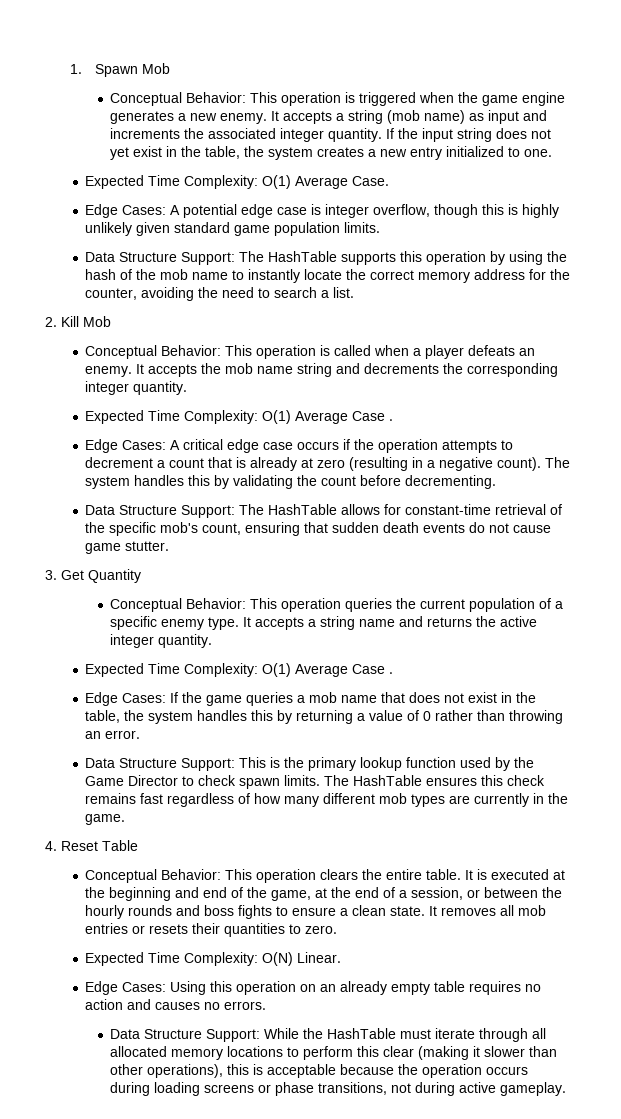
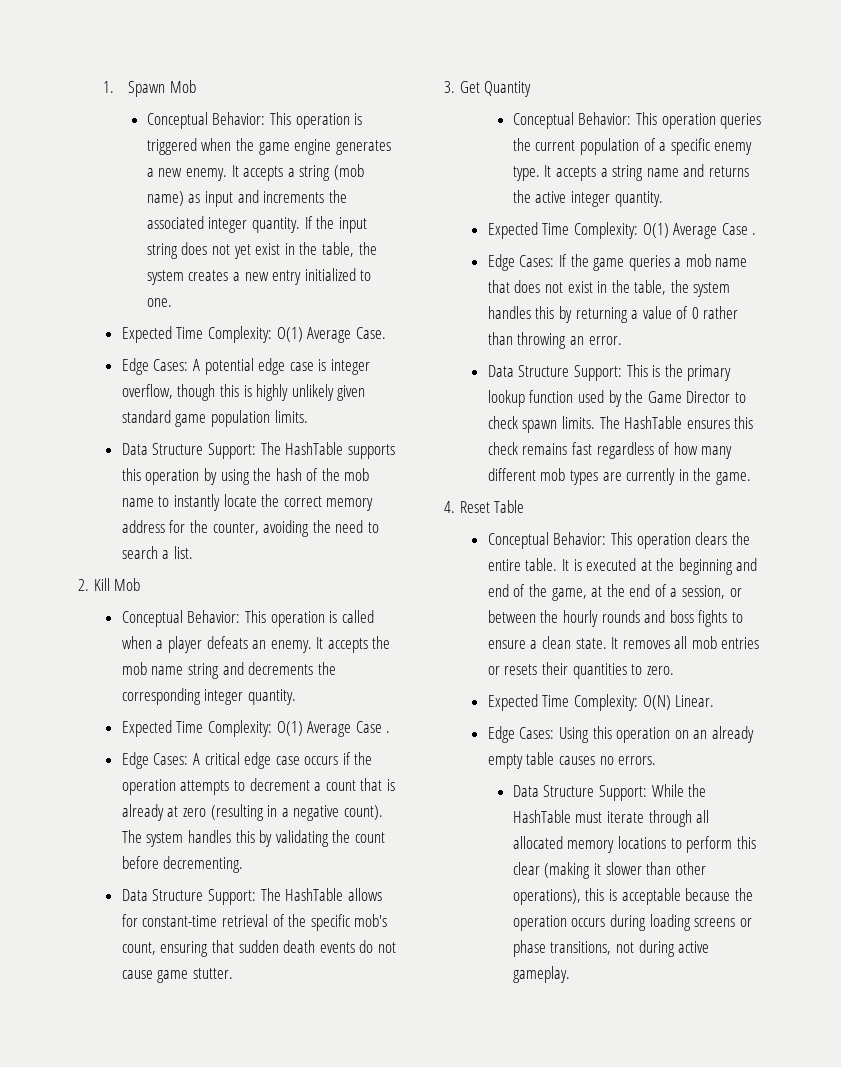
- Edge Cases: Using this operation on an already empty table requires no action and causes no errors.
+ Edge Cases: Using this operation on an already empty table causes no errors.

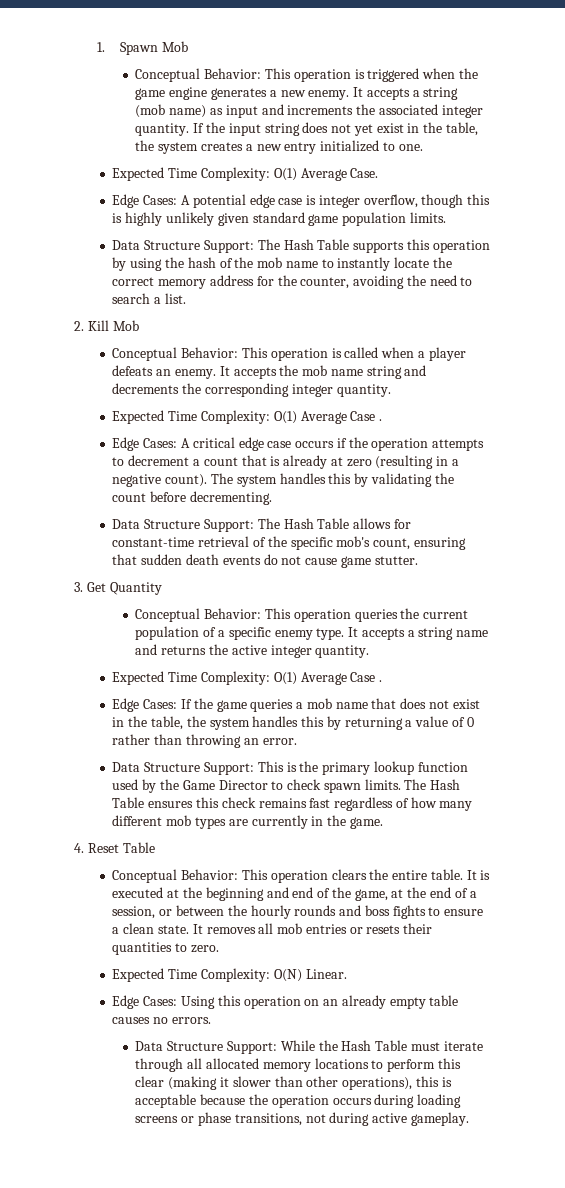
- Data Structure Support: The HashTable supports this operation by using the hash of the mob name to instantly locate the correct memory address for the counter, avoiding the need to search a list.
+ Data Structure Support: The Hash Table supports this operation by using the hash of the mob name to instantly locate the correct memory address for the counter, avoiding the need to search a list.
- Data Structure Support: The HashTable allows for constant-time retrieval of the specific mob's count, ensuring that sudden death events do not cause game stutter.
+ Data Structure Support: The Hash Table allows for constant-time retrieval of the specific mob's count, ensuring that sudden death events do not cause game stutter.
- The HashTable ensures this check remains fast regardless of how many different mob types are currently in the game.
+ The Hash Table ensures this check remains fast regardless of how many different mob types are currently in the game.
- Data Structure Support: While the HashTable must iterate through all allocated memory locations to perform this clear (making it slower than other operations), this is acceptable because the operation occurs during loading screens or phase transitions, not during active gameplay.
+ Data Structure Support: While the Hash Table must iterate through all allocated memory locations to perform this clear (making it slower than other operations), this is acceptable because the operation occurs during loading screens or phase transitions, not during active gameplay.

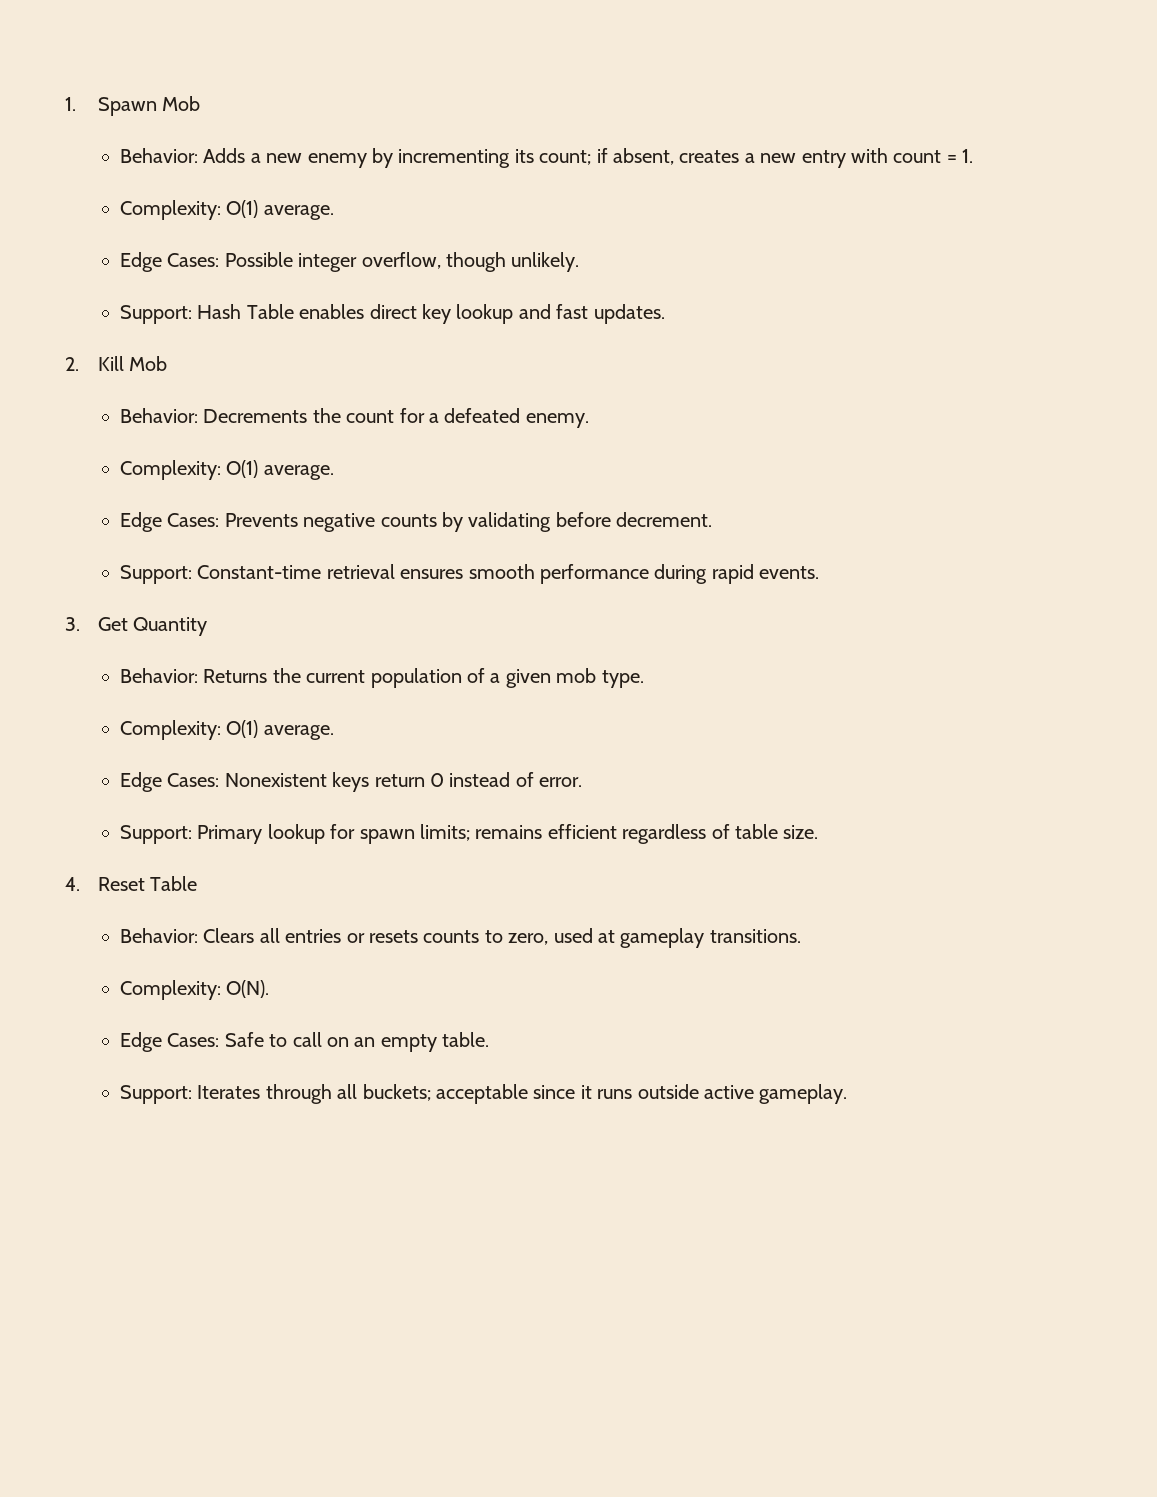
- Conceptual Behavior: This operation is triggered when the game engine generates a new enemy. It accepts a string (mob name) as input and increments the associated integer quantity. If the input string does not yet exist in the table, the system creates a new entry initialized to one.
- Expected Time Complexity: O(1) Average Case.
- Edge Cases: A potential edge case is integer overflow, though this is highly unlikely given standard game population limits.
- Data Structure Support: The Hash Table supports this operation by using the hash of the mob name to instantly locate the correct memory address for the counter, avoiding the need to search a list.
+ Behavior: Adds a new enemy by incrementing its count; if absent, creates a new entry with count = 1.
+ Complexity: O(1) average.
+ Edge Cases: Possible integer overflow, though unlikely.
+ Support: Hash Table enables direct key lookup and fast updates.
  2. Kill Mob
- Conceptual Behavior: This operation is called when a player defeats an enemy. It accepts the mob name string and decrements the corresponding integer quantity.
- Expected Time Complexity: O(1) Average Case .
- Edge Cases: A critical edge case occurs if the operation attempts to decrement a count that is already at zero (resulting in a negative count). The system handles this by validating the count before decrementing.
- Data Structure Support: The Hash Table allows for constant-time retrieval of the specific mob's count, ensuring that sudden death events do not cause game stutter.
+ Behavior: Decrements the count for a defeated enemy.
+ Complexity: O(1) average.
+ Edge Cases: Prevents negative counts by validating before decrement.
+ Support: Constant-time retrieval ensures smooth performance during rapid events.
  3. Get Quantity
- Conceptual Behavior: This operation queries the current population of a specific enemy type. It accepts a string name and returns the active integer quantity.
- Expected Time Complexity: O(1) Average Case .
- Edge Cases: If the game queries a mob name that does not exist in the table, the system handles this by returning a value of 0 rather than throwing an error.
- Data Structure Support: This is the primary lookup function used by the Game Director to check spawn limits. The Hash Table ensures this check remains fast regardless of how many different mob types are currently in the game.
+ Behavior: Returns the current population of a given mob type.
+ Complexity: O(1) average.
+ Edge Cases: Nonexistent keys return 0 instead of error.
+ Support: Primary lookup for spawn limits; remains efficient regardless of table size.
  4. Reset Table
- Conceptual Behavior: This operation clears the entire table. It is executed at the beginning and end of the game, at the end of a session, or between the hourly rounds and boss fights to ensure a clean state. It removes all mob entries or resets their quantities to zero.
- Expected Time Complexity: O(N) Linear.
- Edge Cases: Using this operation on an already empty table causes no errors.
- Data Structure Support: While the Hash Table must iterate through all allocated memory locations to perform this clear (making it slower than other operations), this is acceptable because the operation occurs during loading screens or phase transitions, not during active gameplay.
+ Behavior: Clears all entries or resets counts to zero, used at gameplay transitions.
+ Complexity: O(N).
+ Edge Cases: Safe to call on an empty table.
+ Support: Iterates through all buckets; acceptable since it runs outside active gameplay.

